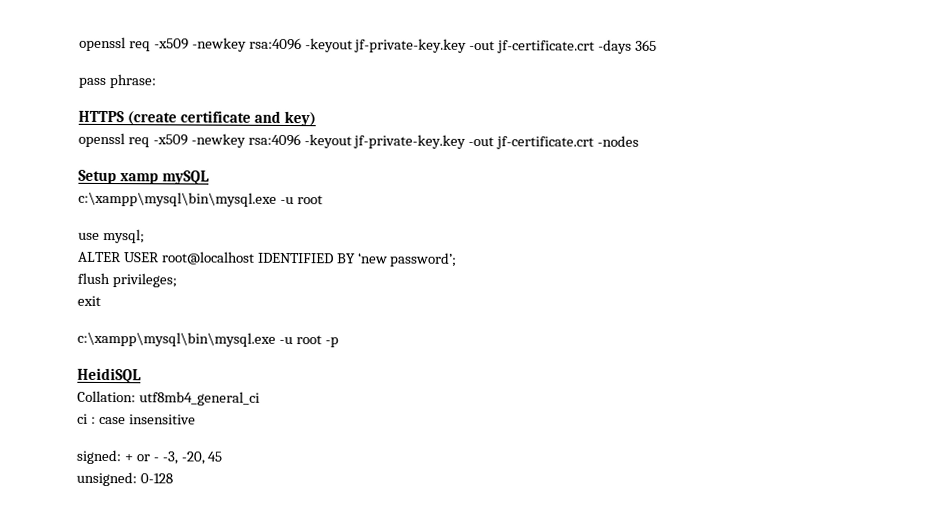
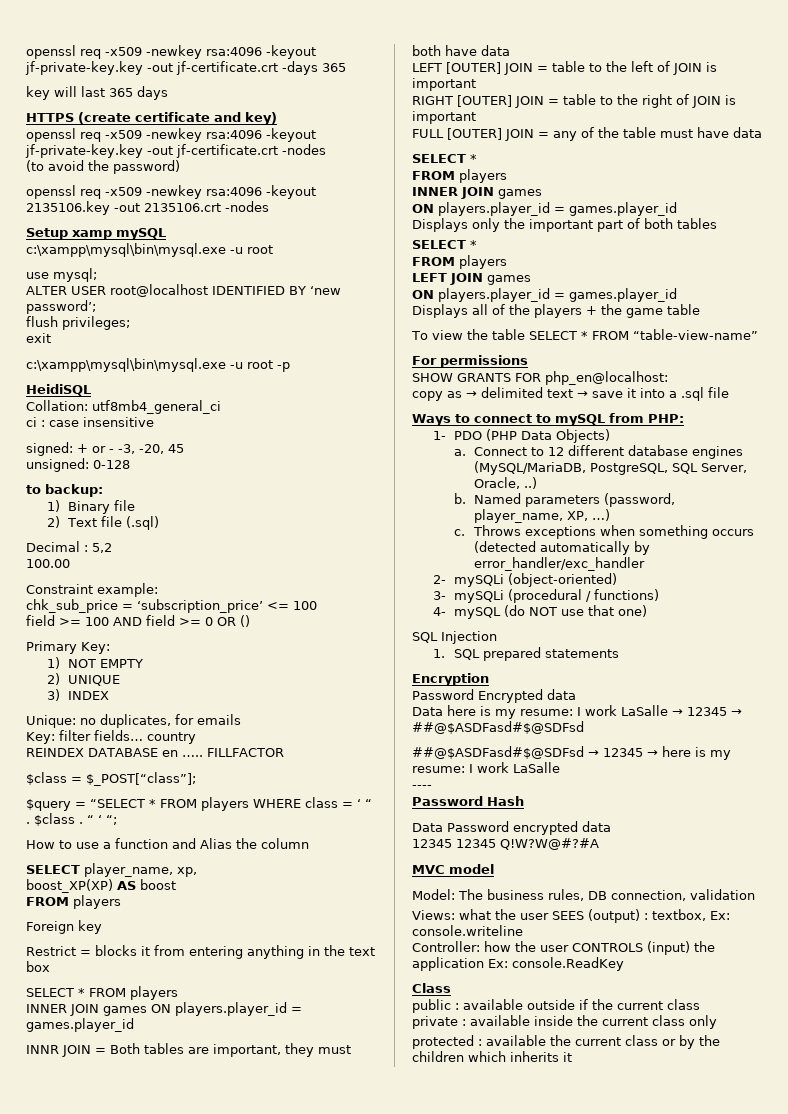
- pass phrase:
+ key will last 365 days
+ (to avoid the password)
+ openssl req -x509 -newkey rsa:4096 -keyout 2135106.key -out 2135106.crt -nodes
+ to backup:
+ 1) Binary file
+ 2) Text file (.sql)
+ Decimal : 5,2
+ 100.00
+ Constraint example:
+ chk_sub_price = ‘subscription_price’ <= 100
+ field >= 100 AND field >= 0 OR ()
+ Primary Key:
+ 1) NOT EMPTY
+ 2) UNIQUE
+ 3) INDEX
+ Unique: no duplicates, for emails
+ Key: filter fields… country
+ REINDEX DATABASE en ….. FILLFACTOR
+ $class = $_POST[“class”];
+ $query = “SELECT * FROM players WHERE class = ‘ “ . $class . “ ‘ “;
+ How to use a function and Alias the column
+ SELECT player_name, xp,
+ boost_XP(XP) AS boost
+ FROM players
+ Foreign key
+ Restrict = blocks it from entering anything in the text box
+ SELECT * FROM players
+ INNER JOIN games ON players.player_id = games.player_id
+ INNR JOIN = Both tables are important, they must both have data
+ LEFT [OUTER] JOIN = table to the left of JOIN is important
+ RIGHT [OUTER] JOIN = table to the right of JOIN is important
+ FULL [OUTER] JOIN = any of the table must have data
+ SELECT *
+ FROM players
+ INNER JOIN games
+ ON players.player_id = games.player_id
+ Displays only the important part of both tables
+ SELECT *
+ FROM players
+ LEFT JOIN games
+ ON players.player_id = games.player_id
+ Displays all of the players + the game table
+ To view the table SELECT * FROM “table-view-name”
+ For permissions
+ SHOW GRANTS FOR php_en@localhost:
+ copy as → delimited text → save it into a .sql file
+ Ways to connect to mySQL from PHP:
+ 1- PDO (PHP Data Objects)
+ a. Connect to 12 different database engines (MySQL/MariaDB, PostgreSQL, SQL Server, Oracle, ..)
+ b. Named parameters (password, player_name, XP, …)
+ c. Throws exceptions when something occurs (detected automatically by error_handler/exc_handler
+ 2- mySQLi (object-oriented)
+ 3- mySQLi (procedural / functions)
+ 4- mySQL (do NOT use that one)
+ SQL Injection
+ 1. SQL prepared statements
+ Encryption
+ Password Encrypted data
+ Data here is my resume: I work LaSalle → 12345 → ##@$ASDFasd#$@SDFsd
+ ##@$ASDFasd#$@SDFsd → 12345 → here is my resume: I work LaSalle
+ ----
+ Password Hash
+ Data Password encrypted data
+ 12345 12345 Q!W?W@#?#A
+ MVC model
+ Model: The business rules, DB connection, validation
+ Views: what the user SEES (output) : textbox, Ex: console.writeline
+ Controller: how the user CONTROLS (input) the application Ex: console.ReadKey
+ Class
+ public : available outside if the current class
+ private : available inside the current class only
+ protected : available the current class or by the children which inherits it

